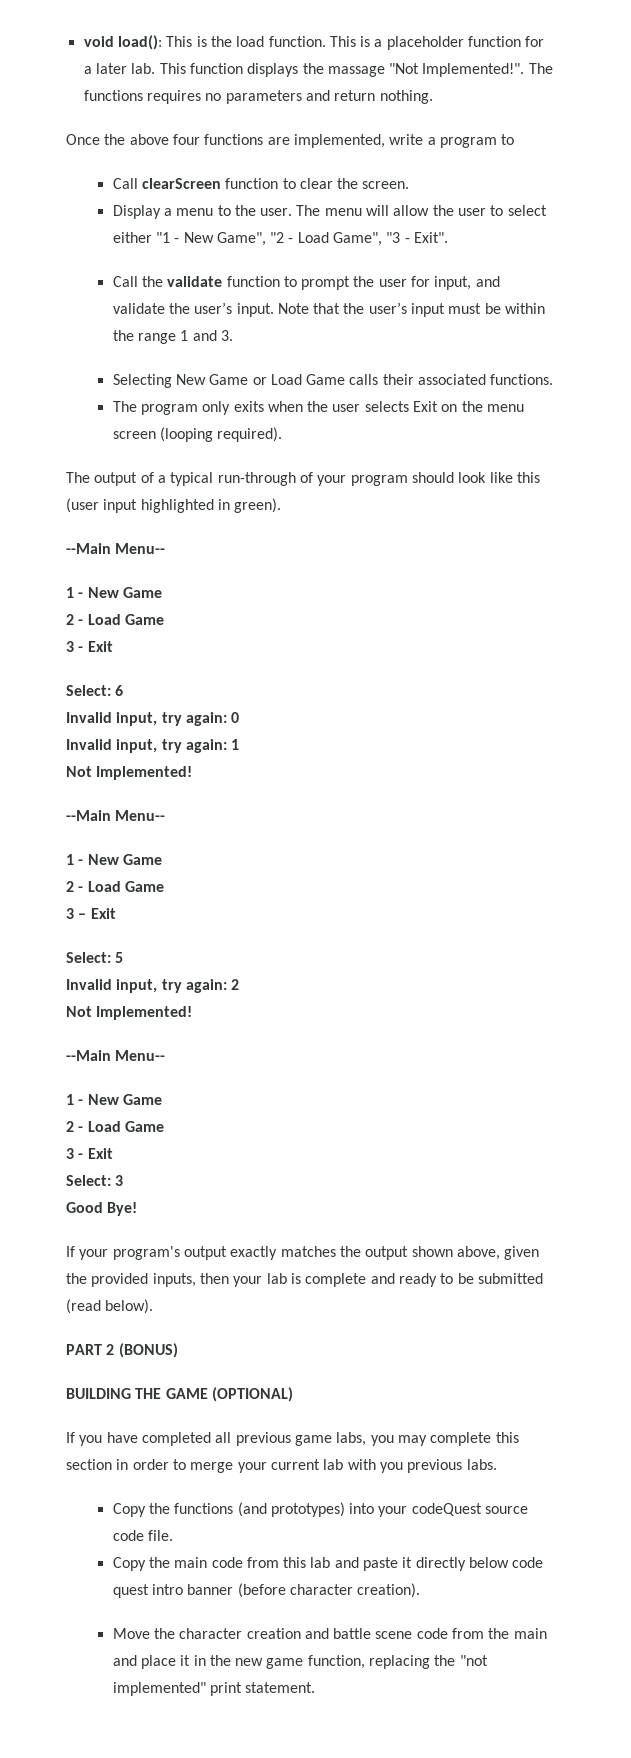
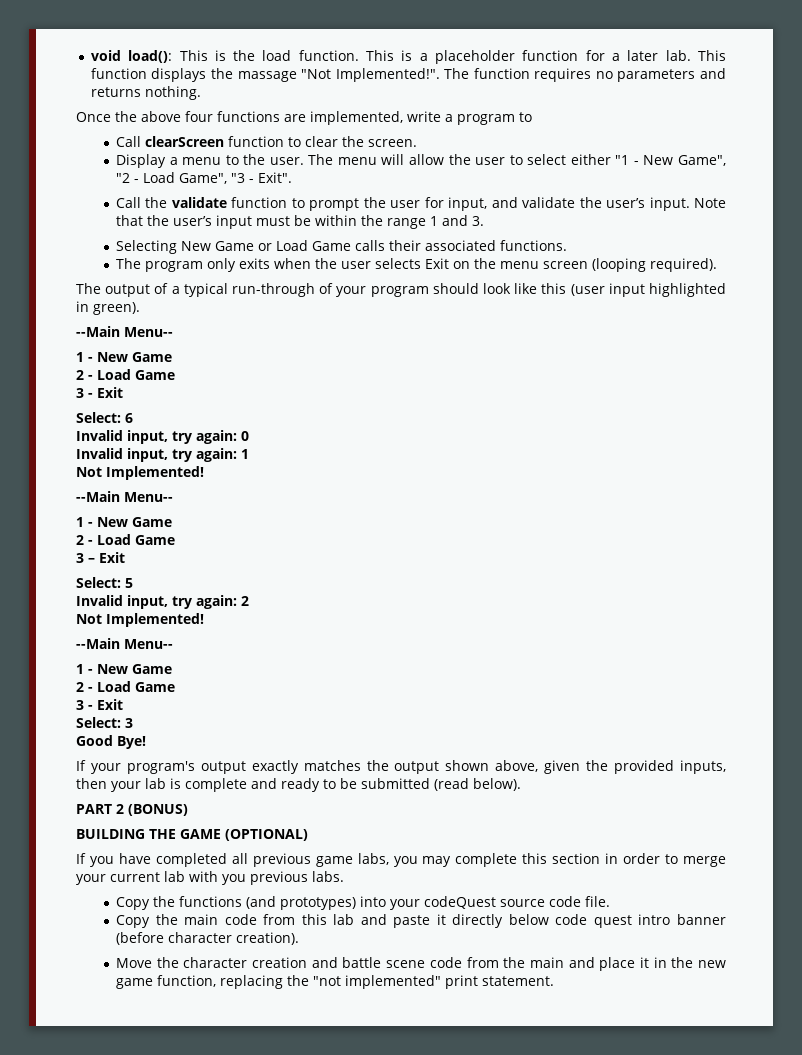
- The functions requires no parameters and return nothing.
+ The function requires no parameters and returns nothing.

